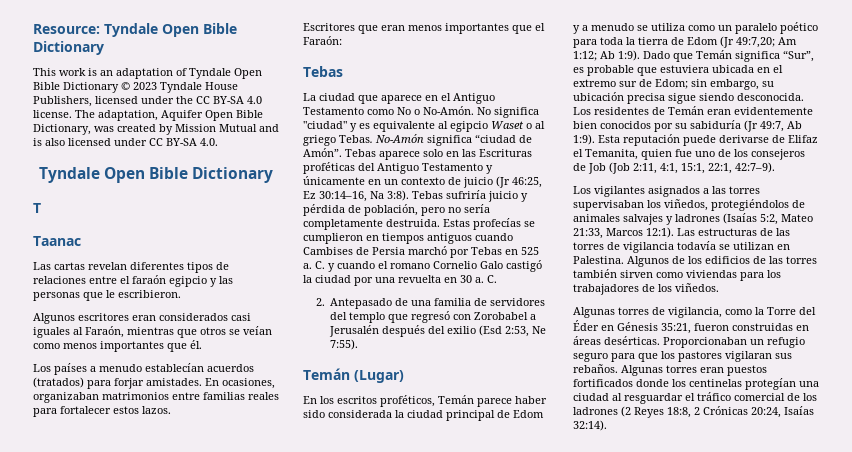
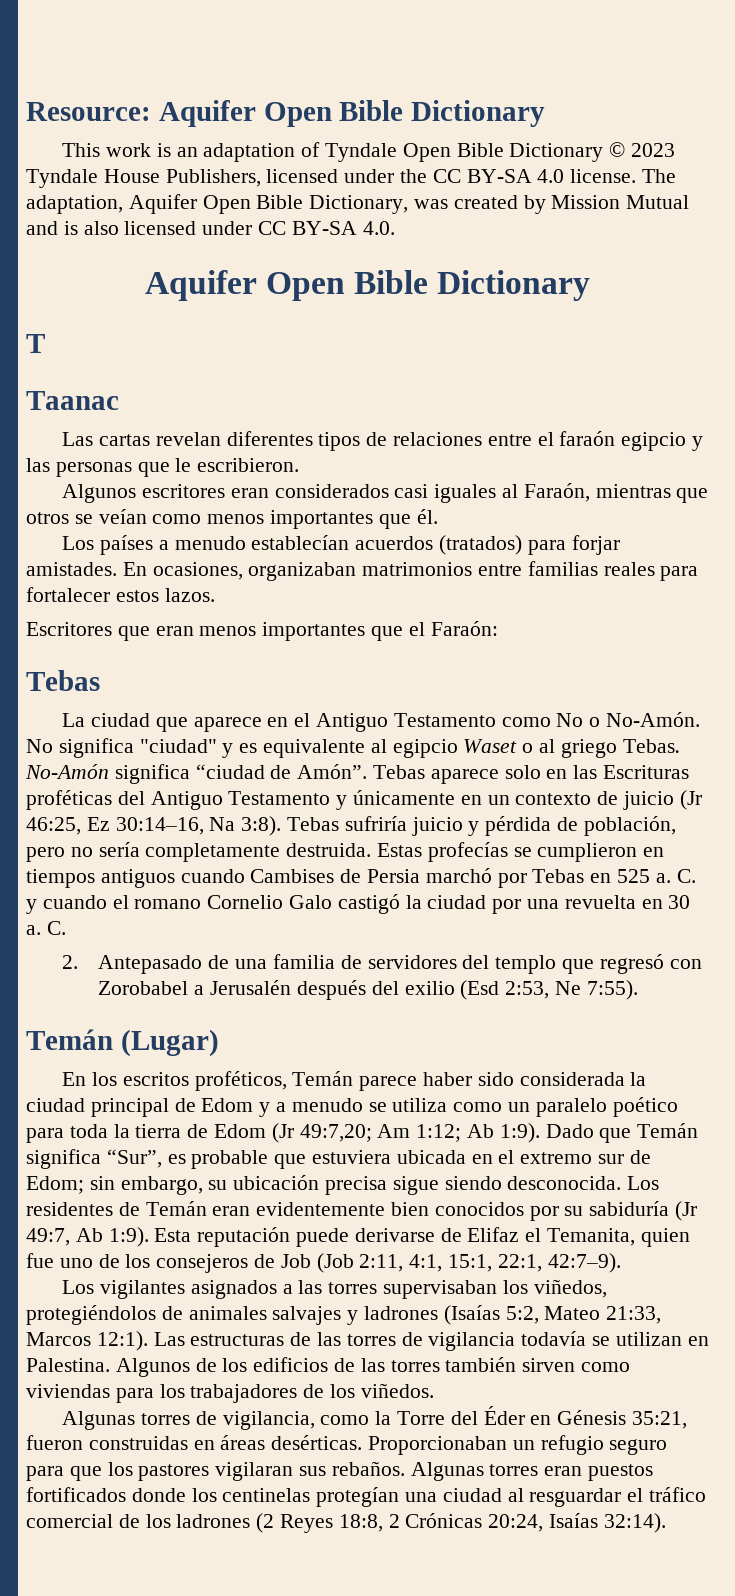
- Resource: Tyndale Open Bible Dictionary
+ Resource: Aquifer Open Bible Dictionary
  The adaptation, Aquifer Open Bible Dictionary, was created by Mission Mutual and is also licensed under CC BY-SA 4.0.
- Tyndale Open Bible Dictionary
+ Aquifer Open Bible Dictionary

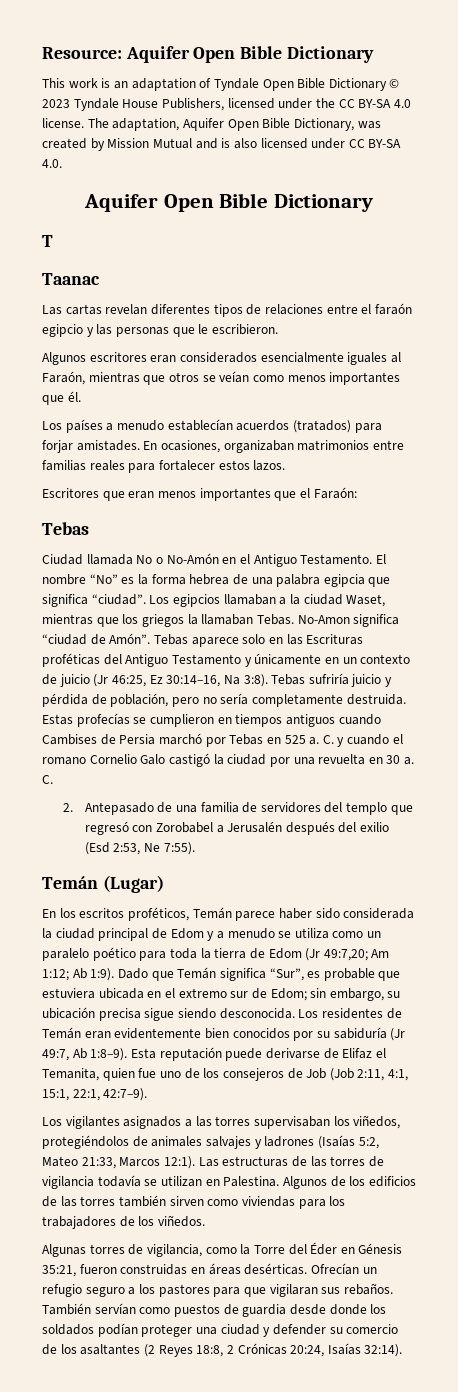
- Algunos escritores eran considerados casi iguales al Faraón, mientras que otros se veían como menos importantes que él.
+ Algunos escritores eran considerados esencialmente iguales al Faraón, mientras que otros se veían como menos importantes que él.
- La ciudad que aparece en el Antiguo Testamento como No o No-Amón. No significa "ciudad" y es equivalente al egipcio Waset o al griego Tebas. No-Amón significa “ciudad de Amón”.
+ Ciudad llamada No o No-Amón en el Antiguo Testamento. El nombre “No” es la forma hebrea de una palabra egipcia que significa “ciudad”. Los egipcios llamaban a la ciudad Waset, mientras que los griegos la llamaban Tebas. No-Amon significa “ciudad de Amón”.
- Los residentes de Temán eran evidentemente bien conocidos por su sabiduría (Jr 49:7, Ab 1:9).
+ Los residentes de Temán eran evidentemente bien conocidos por su sabiduría (Jr 49:7, Ab 1:8–9).
- Proporcionaban un refugio seguro para que los pastores vigilaran sus rebaños. Algunas torres eran puestos fortificados donde los centinelas protegían una ciudad al resguardar el tráfico comercial de los ladrones (2 Reyes 18:8, 2 Crónicas 20:24, Isaías 32:14).
+ Ofrecían un refugio seguro a los pastores para que vigilaran sus rebaños. También servían como puestos de guardia desde donde los soldados podían proteger una ciudad y defender su comercio de los asaltantes (2 Reyes 18:8, 2 Crónicas 20:24, Isaías 32:14).

